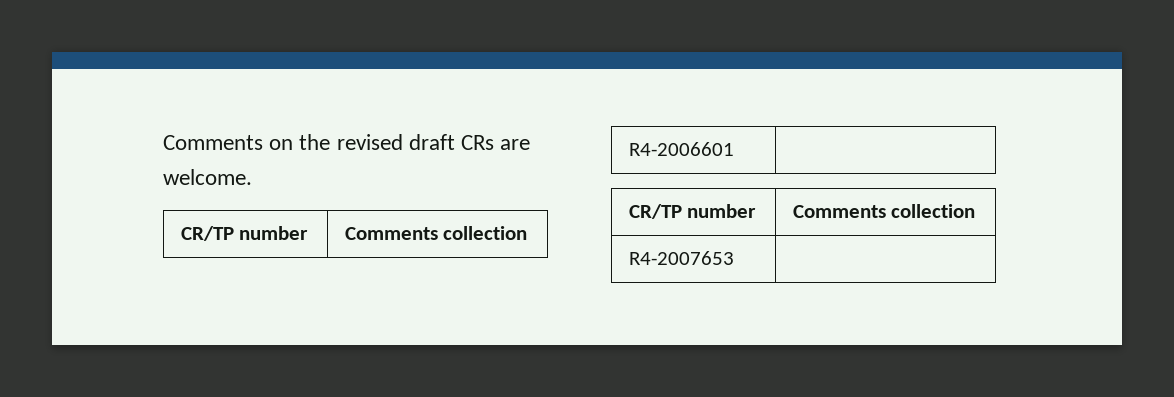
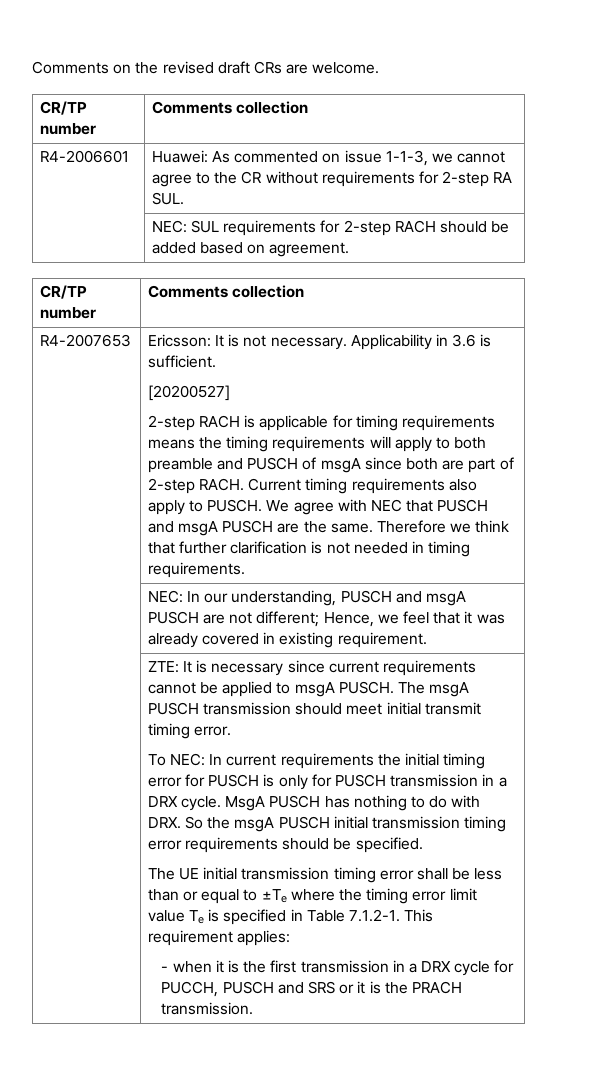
- R4-2006601 |
+ R4-2006601 | Huawei: As commented on issue 1-1-3, we cannot agree to the CR without requirements for 2-step RA SUL.
+ | NEC: SUL requirements for 2-step RACH should be added based on agreement.
+ Ericsson: It is not necessary. Applicability in 3.6 is sufficient.
+ [20200527]
+ 2-step RACH is applicable for timing requirements means the timing requirements will apply to both preamble and PUSCH of msgA since both are part of 2-step RACH. Current timing requirements also apply to PUSCH. We agree with NEC that PUSCH and msgA PUSCH are the same. Therefore we think that further clarification is not needed in timing requirements.
+ | NEC: In our understanding, PUSCH and msgA PUSCH are not different; Hence, we feel that it was already covered in existing requirement.
+ | ZTE: It is necessary since current requirements cannot be applied to msgA PUSCH. The msgA PUSCH transmission should meet initial transmit timing error.
+ To NEC: In current requirements the initial timing error for PUSCH is only for PUSCH transmission in a DRX cycle. MsgA PUSCH has nothing to do with DRX. So the msgA PUSCH initial transmission timing error requirements should be specified.
+ The UE initial transmission timing error shall be less than or equal to ±Te where the timing error limit value Te is specified in Table 7.1.2-1. This requirement applies:
+ - when it is the first transmission in a DRX cycle for PUCCH, PUSCH and SRS or it is the PRACH transmission.

